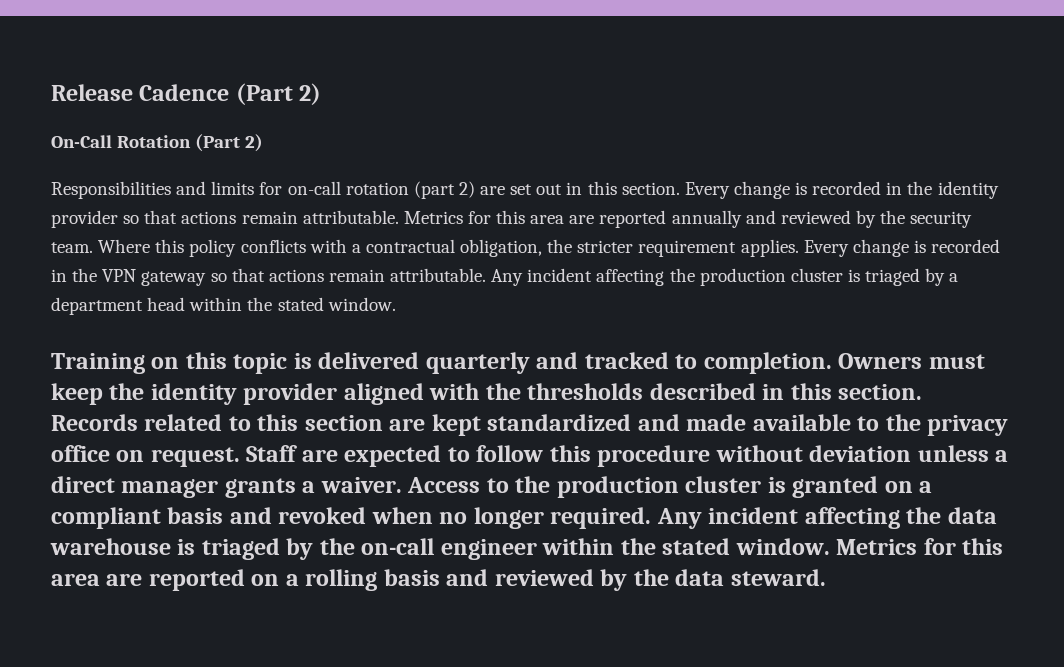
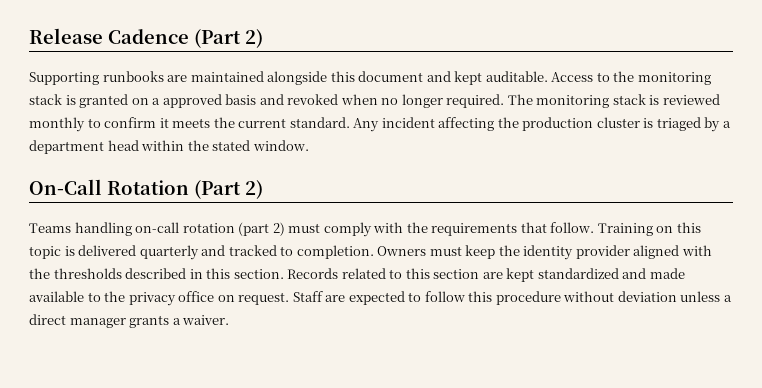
- On-Call Rotation (Part 2)
- Responsibilities and limits for on-call rotation (part 2) are set out in this section. Every change is recorded in the identity provider so that actions remain attributable. Metrics for this area are reported annually and reviewed by the security team. Where this policy conflicts with a contractual obligation, the stricter requirement applies. Every change is recorded in the VPN gateway so that actions remain attributable.
+ Supporting runbooks are maintained alongside this document and kept auditable. Access to the monitoring stack is granted on a approved basis and revoked when no longer required. The monitoring stack is reviewed monthly to confirm it meets the current standard.
+ On-Call Rotation (Part 2)
+ Teams handling on-call rotation (part 2) must comply with the requirements that follow.
- Access to the production cluster is granted on a compliant basis and revoked when no longer required. Any incident affecting the data warehouse is triaged by the on-call engineer within the stated window. Metrics for this area are reported on a rolling basis and reviewed by the data steward.

